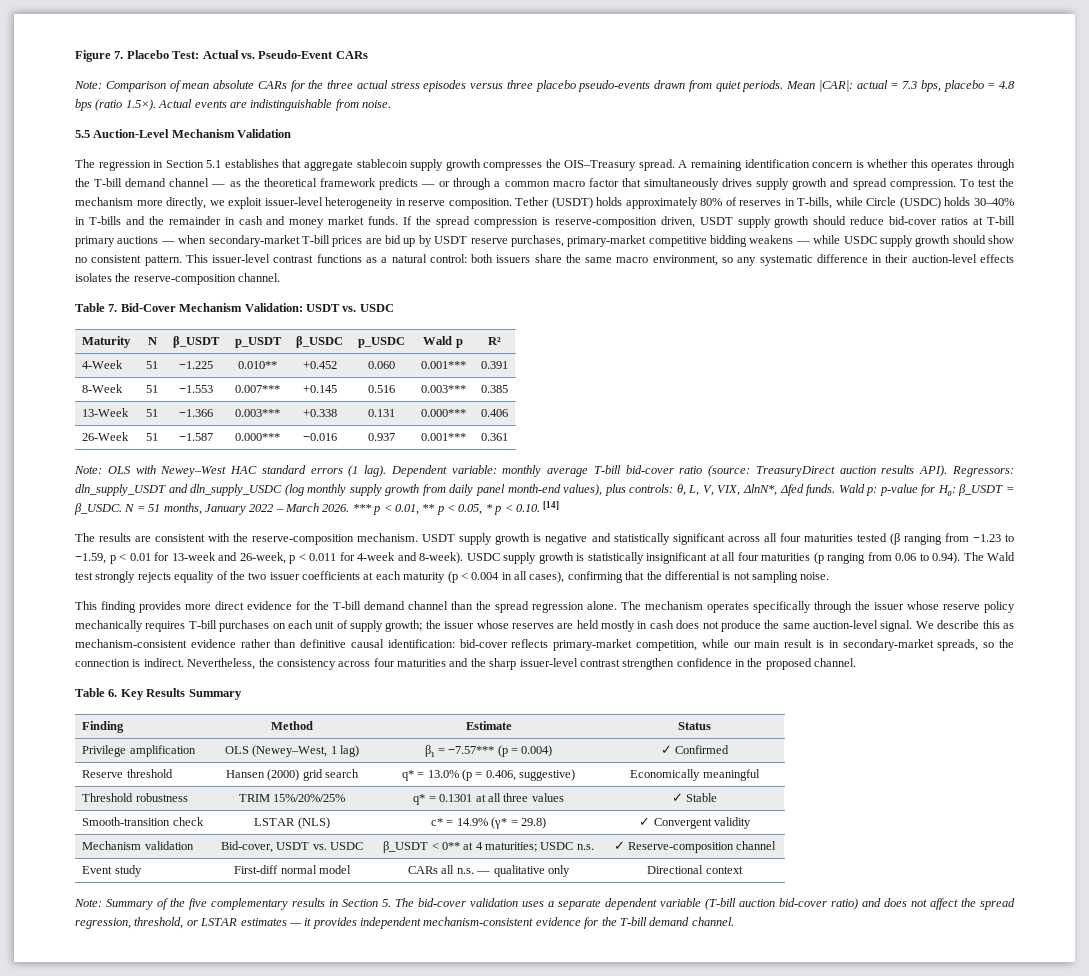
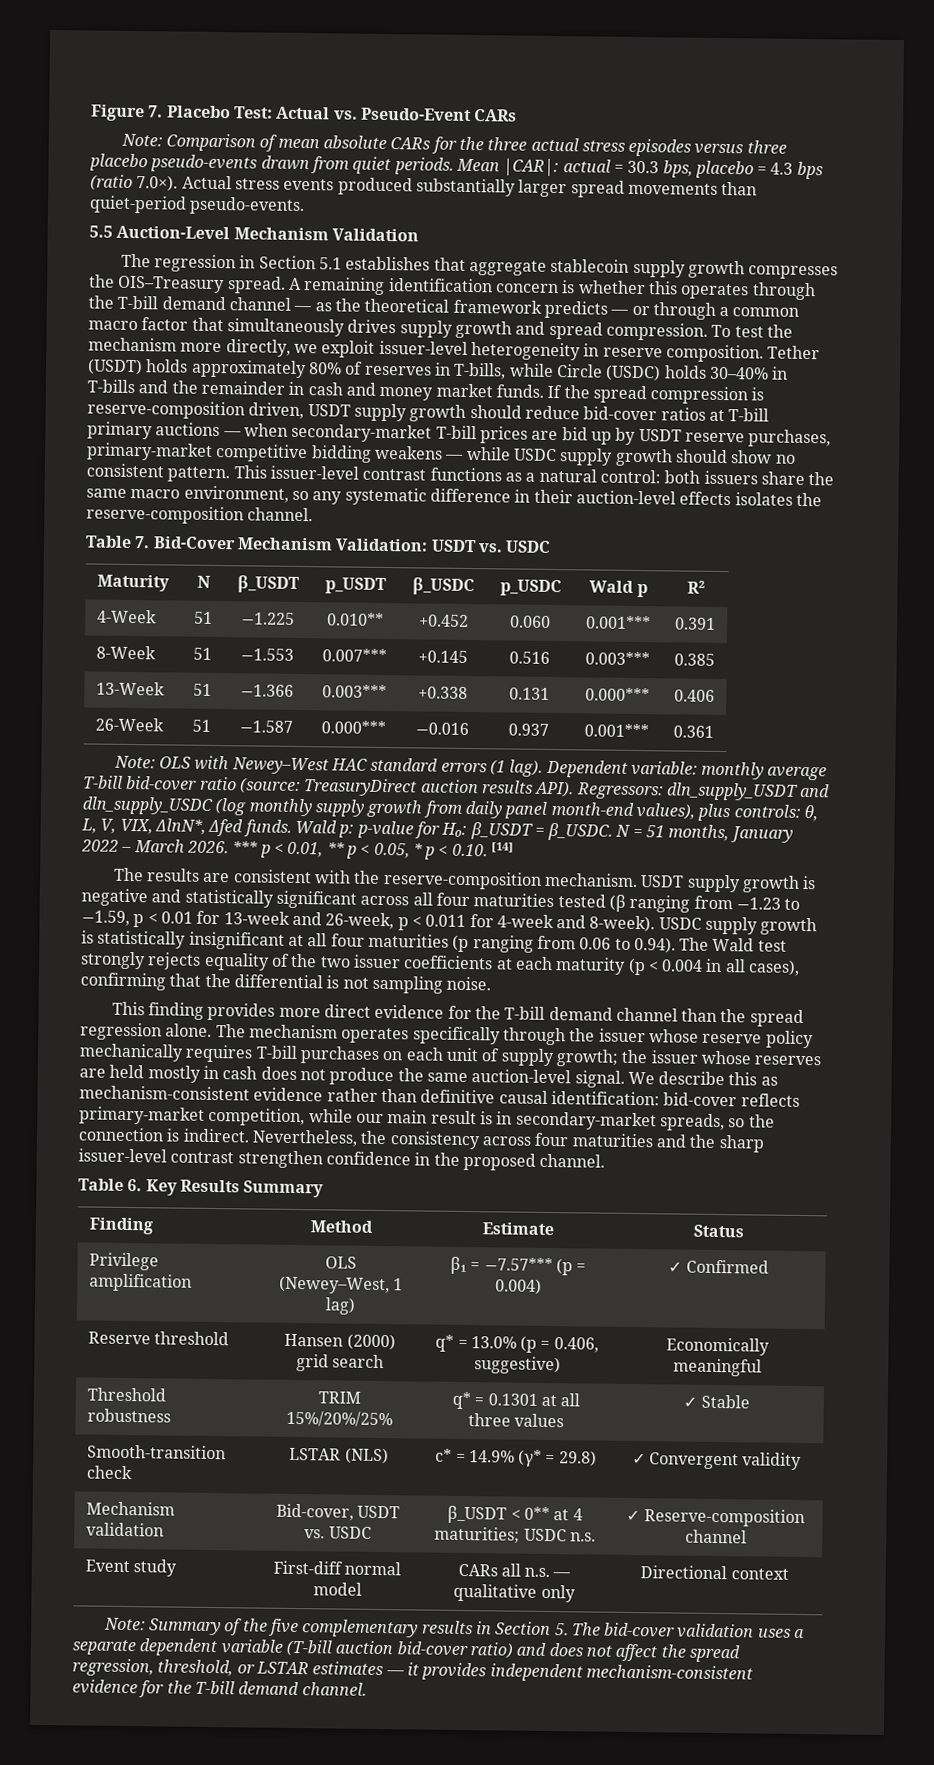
- Mean |CAR|: actual = 7.3 bps, placebo = 4.8 bps (ratio 1.5×). Actual events are indistinguishable from noise.
+ Mean |CAR|: actual = 30.3 bps, placebo = 4.3 bps (ratio 7.0×). Actual stress events produced substantially larger spread movements than quiet-period pseudo-events.

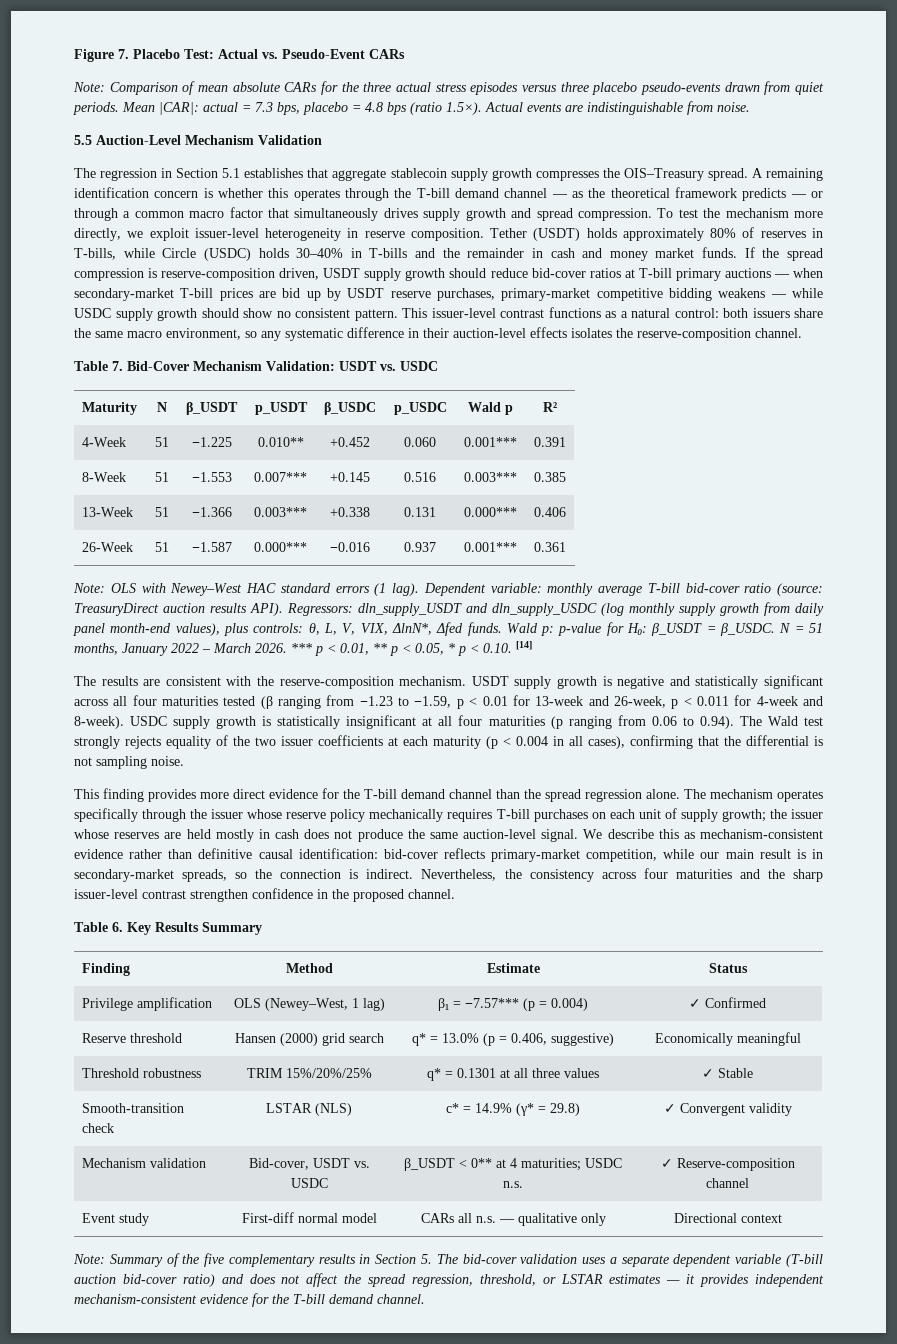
- Mean |CAR|: actual = 30.3 bps, placebo = 4.3 bps (ratio 7.0×). Actual stress events produced substantially larger spread movements than quiet-period pseudo-events.
+ Mean |CAR|: actual = 7.3 bps, placebo = 4.8 bps (ratio 1.5×). Actual events are indistinguishable from noise.

